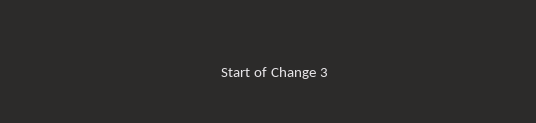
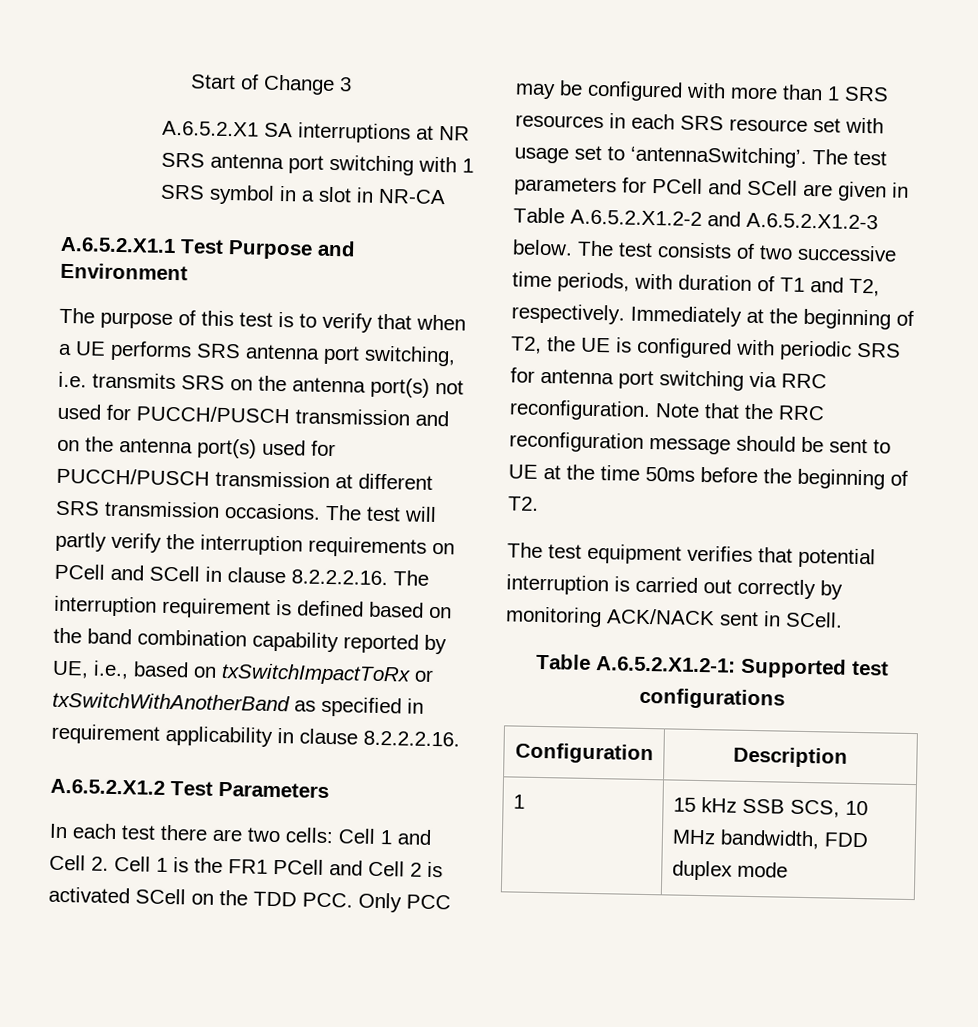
+ A.6.5.2.X1 SA interruptions at NR SRS antenna port switching with 1 SRS symbol in a slot in NR-CA
+ A.6.5.2.X1.1 Test Purpose and Environment
+ The purpose of this test is to verify that when a UE performs SRS antenna port switching, i.e. transmits SRS on the antenna port(s) not used for PUCCH/PUSCH transmission and on the antenna port(s) used for PUCCH/PUSCH transmission at different SRS transmission occasions. The test will partly verify the interruption requirements on PCell and SCell in clause 8.2.2.2.16. The interruption requirement is defined based on the band combination capability reported by UE, i.e., based on txSwitchImpactToRx or txSwitchWithAnotherBand as specified in requirement applicability in clause 8.2.2.2.16.
+ A.6.5.2.X1.2 Test Parameters
+ In each test there are two cells: Cell 1 and Cell 2. Cell 1 is the FR1 PCell and Cell 2 is activated SCell on the TDD PCC. Only PCC may be configured with more than 1 SRS resources in each SRS resource set with usage set to ‘antennaSwitching’. The test parameters for PCell and SCell are given in Table A.6.5.2.X1.2-2 and A.6.5.2.X1.2-3 below. The test consists of two successive time periods, with duration of T1 and T2, respectively. Immediately at the beginning of T2, the UE is configured with periodic SRS for antenna port switching via RRC reconfiguration. Note that the RRC reconfiguration message should be sent to UE at the time 50ms before the beginning of T2.
+ The test equipment verifies that potential interruption is carried out correctly by monitoring ACK/NACK sent in SCell.
+ Table A.6.5.2.X1.2-1: Supported test configurations
+ Configuration | Description
+ 1 | 15 kHz SSB SCS, 10 MHz bandwidth, FDD duplex mode

